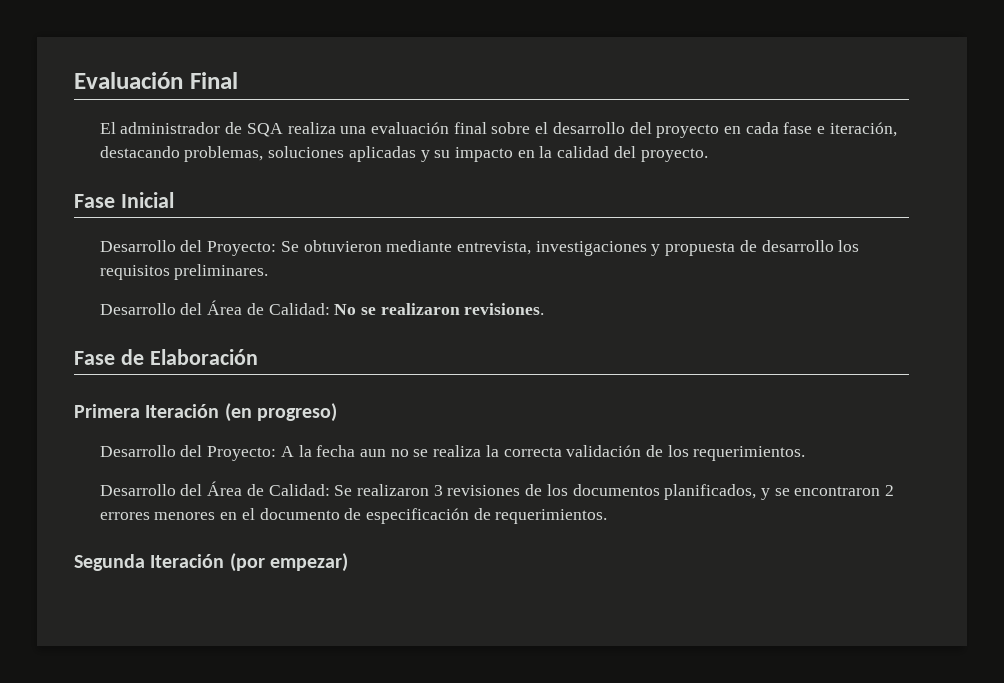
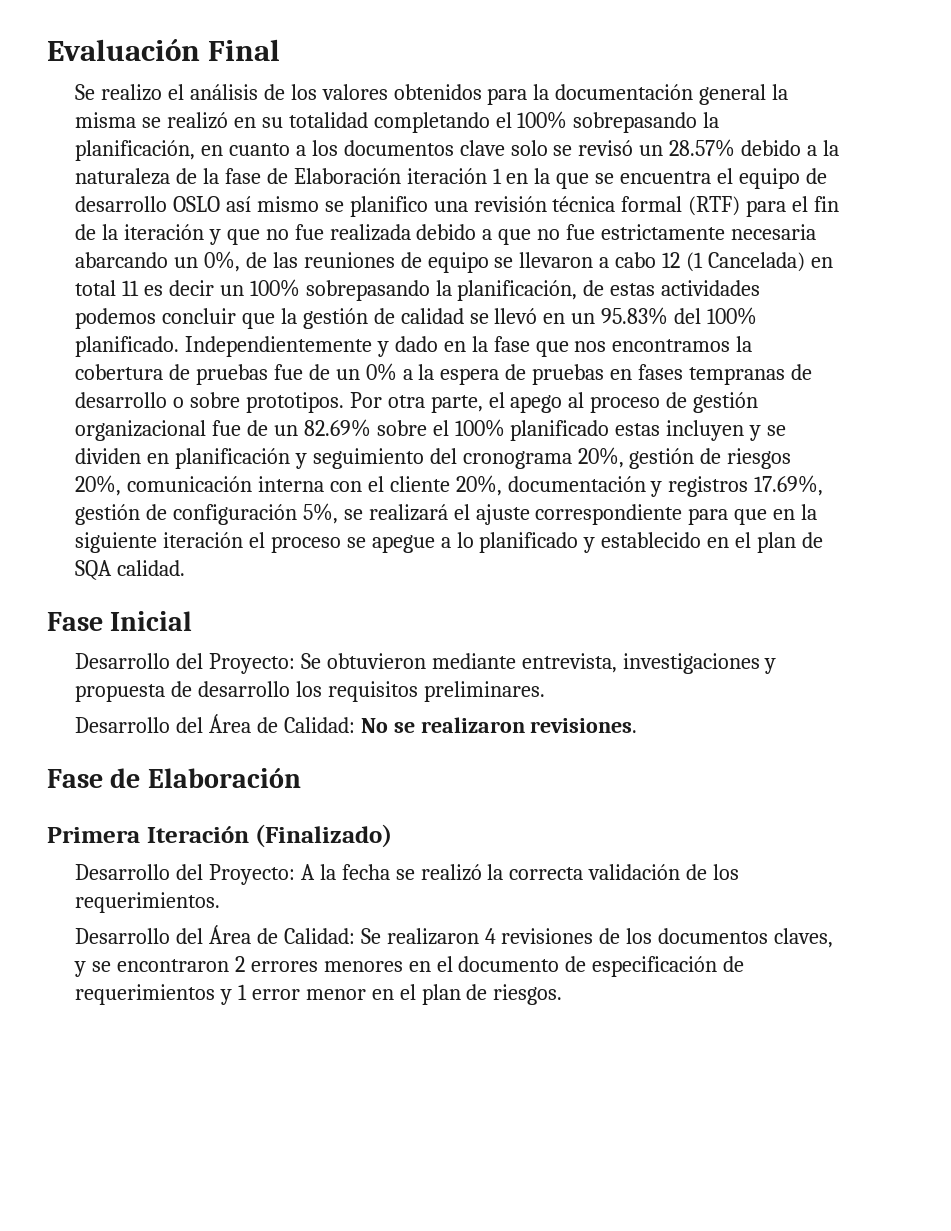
- El administrador de SQA realiza una evaluación final sobre el desarrollo del proyecto en cada fase e iteración, destacando problemas, soluciones aplicadas y su impacto en la calidad del proyecto.
+ Se realizo el análisis de los valores obtenidos para la documentación general la misma se realizó en su totalidad completando el 100% sobrepasando la planificación, en cuanto a los documentos clave solo se revisó un 28.57% debido a la naturaleza de la fase de Elaboración iteración 1 en la que se encuentra el equipo de desarrollo OSLO así mismo se planifico una revisión técnica formal (RTF) para el fin de la iteración y que no fue realizada debido a que no fue estrictamente necesaria abarcando un 0%, de las reuniones de equipo se llevaron a cabo 12 (1 Cancelada) en total 11 es decir un 100% sobrepasando la planificación, de estas actividades podemos concluir que la gestión de calidad se llevó en un 95.83% del 100% planificado. Independientemente y dado en la fase que nos encontramos la cobertura de pruebas fue de un 0% a la espera de pruebas en fases tempranas de desarrollo o sobre prototipos. Por otra parte, el apego al proceso de gestión organizacional fue de un 82.69% sobre el 100% planificado estas incluyen y se dividen en planificación y seguimiento del cronograma 20%, gestión de riesgos 20%, comunicación interna con el cliente 20%, documentación y registros 17.69%, gestión de configuración 5%, se realizará el ajuste correspondiente para que en la siguiente iteración el proceso se apegue a lo planificado y establecido en el plan de SQA calidad.
- Primera Iteración (en progreso)
+ Primera Iteración (Finalizado)
- Desarrollo del Proyecto: A la fecha aun no se realiza la correcta validación de los requerimientos.
+ Desarrollo del Proyecto: A la fecha se realizó la correcta validación de los requerimientos.
- Desarrollo del Área de Calidad: Se realizaron 3 revisiones de los documentos planificados, y se encontraron 2 errores menores en el documento de especificación de requerimientos.
- Segunda Iteración (por empezar)
+ Desarrollo del Área de Calidad: Se realizaron 4 revisiones de los documentos claves, y se encontraron 2 errores menores en el documento de especificación de requerimientos y 1 error menor en el plan de riesgos.

